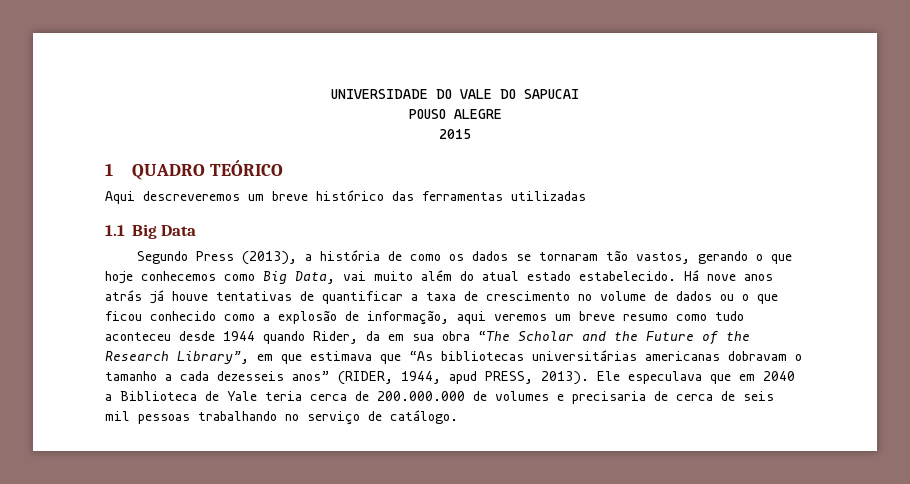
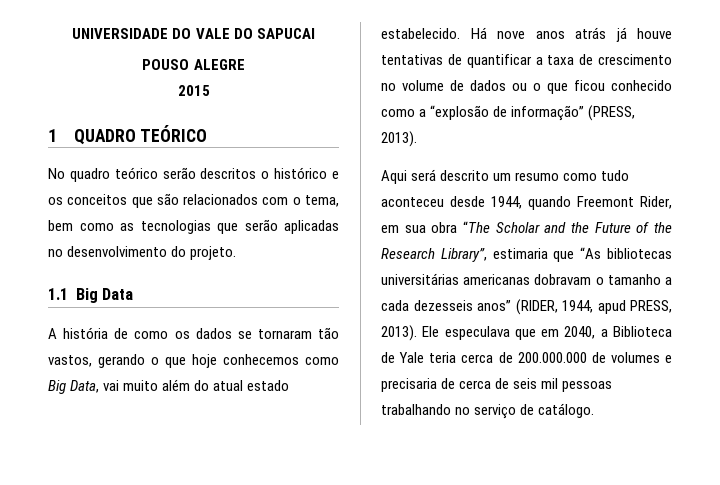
- Aqui descreveremos um breve histórico das ferramentas utilizadas
+ No quadro teórico serão descritos o histórico e os conceitos que são relacionados com o tema, bem como as tecnologias que serão aplicadas no desenvolvimento do projeto.
- Segundo Press (2013), a história de como os dados se tornaram tão vastos, gerando o que hoje conhecemos como Big Data, vai muito além do atual estado estabelecido.
+ A história de como os dados se tornaram tão vastos, gerando o que hoje conhecemos como Big Data, vai muito além do atual estado estabelecido.
- Há nove anos atrás já houve tentativas de quantificar a taxa de crescimento no volume de dados ou o que ficou conhecido como a explosão de informação, aqui veremos um breve resumo como tudo aconteceu desde 1944 quando Rider, da em sua obra “The Scholar and the Future of the Research Library”, em que estimava que “As bibliotecas universitárias americanas dobravam o tamanho a cada dezesseis anos” (RIDER, 1944, apud PRESS, 2013).
+ Há nove anos atrás já houve tentativas de quantificar a taxa de crescimento no volume de dados ou o que ficou conhecido como a “explosão de informação” (PRESS, 2013).
+ Aqui será descrito um resumo como tudo aconteceu desde 1944, quando Freemont Rider, em sua obra “The Scholar and the Future of the Research Library”, estimaria que “As bibliotecas universitárias americanas dobravam o tamanho a cada dezesseis anos” (RIDER, 1944, apud PRESS, 2013).
- Ele especulava que em 2040 a Biblioteca de Yale teria cerca de 200.000.000 de volumes e precisaria de cerca de seis mil pessoas trabalhando no serviço de catálogo.
+ Ele especulava que em 2040, a Biblioteca de Yale teria cerca de 200.000.000 de volumes e precisaria de cerca de seis mil pessoas trabalhando no serviço de catálogo.

